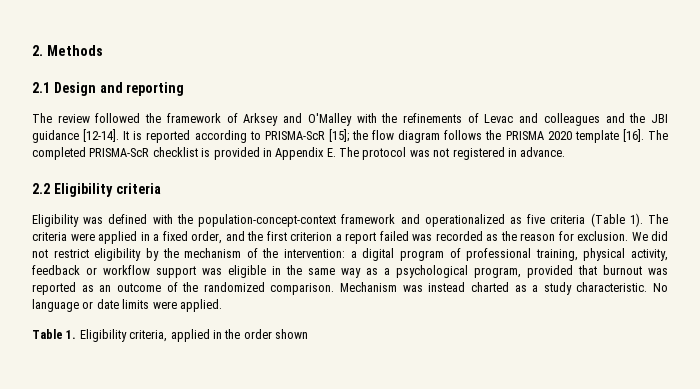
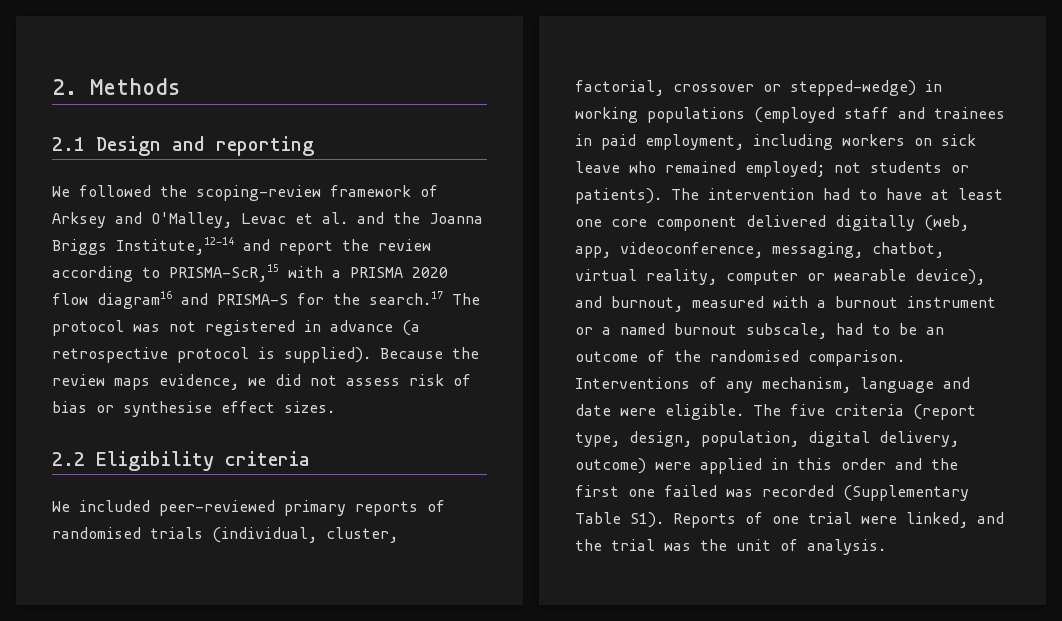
- The review followed the framework of Arksey and O'Malley with the refinements of Levac and colleagues and the JBI guidance [12-14]. It is reported according to PRISMA-ScR [15]; the flow diagram follows the PRISMA 2020 template [16]. The completed PRISMA-ScR checklist is provided in Appendix E. The protocol was not registered in advance.
+ We followed the scoping-review framework of Arksey and O'Malley, Levac et al. and the Joanna Briggs Institute,12-14 and report the review according to PRISMA-ScR,15 with a PRISMA 2020 flow diagram16 and PRISMA-S for the search.17 The protocol was not registered in advance (a retrospective protocol is supplied). Because the review maps evidence, we did not assess risk of bias or synthesise effect sizes.
  2.2 Eligibility criteria
- Eligibility was defined with the population-concept-context framework and operationalized as five criteria (Table 1). The criteria were applied in a fixed order, and the first criterion a report failed was recorded as the reason for exclusion. We did not restrict eligibility by the mechanism of the intervention: a digital program of professional training, physical activity, feedback or workflow support was eligible in the same way as a psychological program, provided that burnout was reported as an outcome of the randomized comparison. Mechanism was instead charted as a study characteristic. No language or date limits were applied.
- Table 1. Eligibility criteria, applied in the order shown
+ We included peer-reviewed primary reports of randomised trials (individual, cluster, factorial, crossover or stepped-wedge) in working populations (employed staff and trainees in paid employment, including workers on sick leave who remained employed; not students or patients). The intervention had to have at least one core component delivered digitally (web, app, videoconference, messaging, chatbot, virtual reality, computer or wearable device), and burnout, measured with a burnout instrument or a named burnout subscale, had to be an outcome of the randomised comparison. Interventions of any mechanism, language and date were eligible. The five criteria (report type, design, population, digital delivery, outcome) were applied in this order and the first one failed was recorded (Supplementary Table S1). Reports of one trial were linked, and the trial was the unit of analysis.

